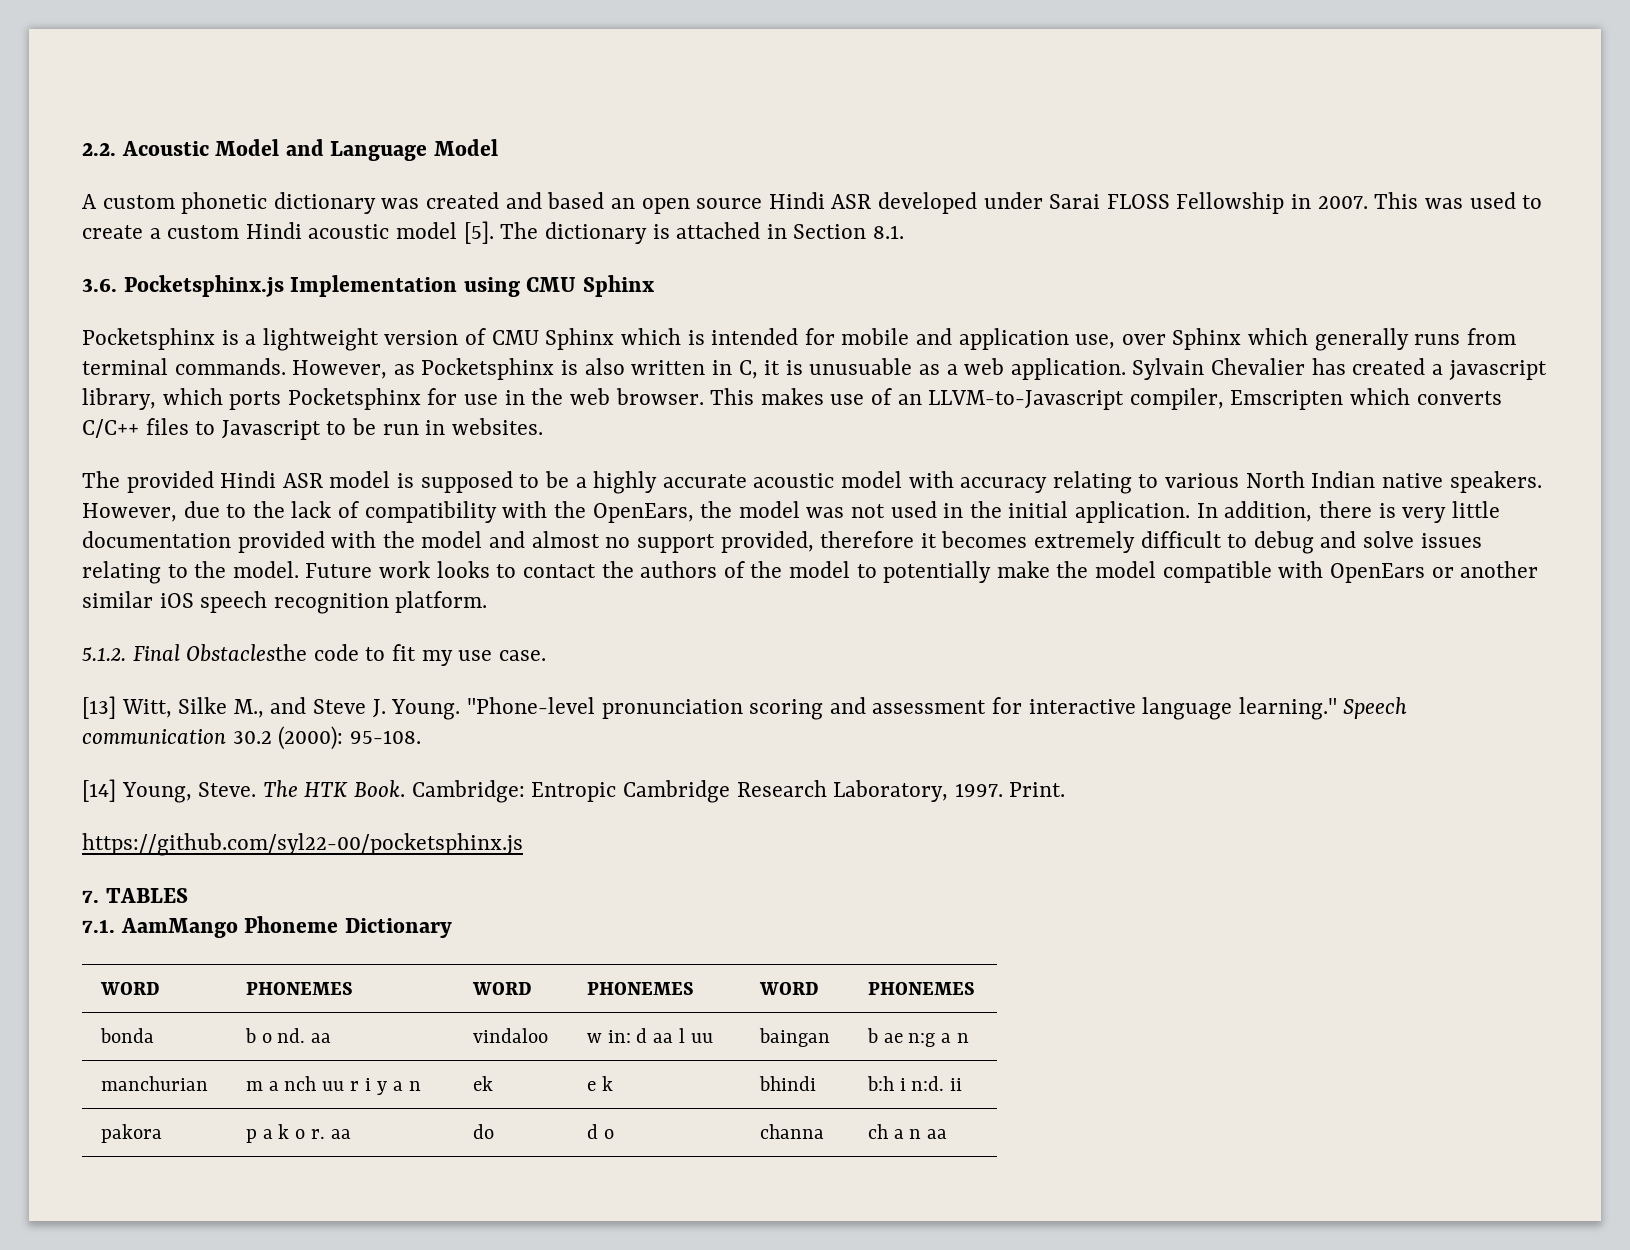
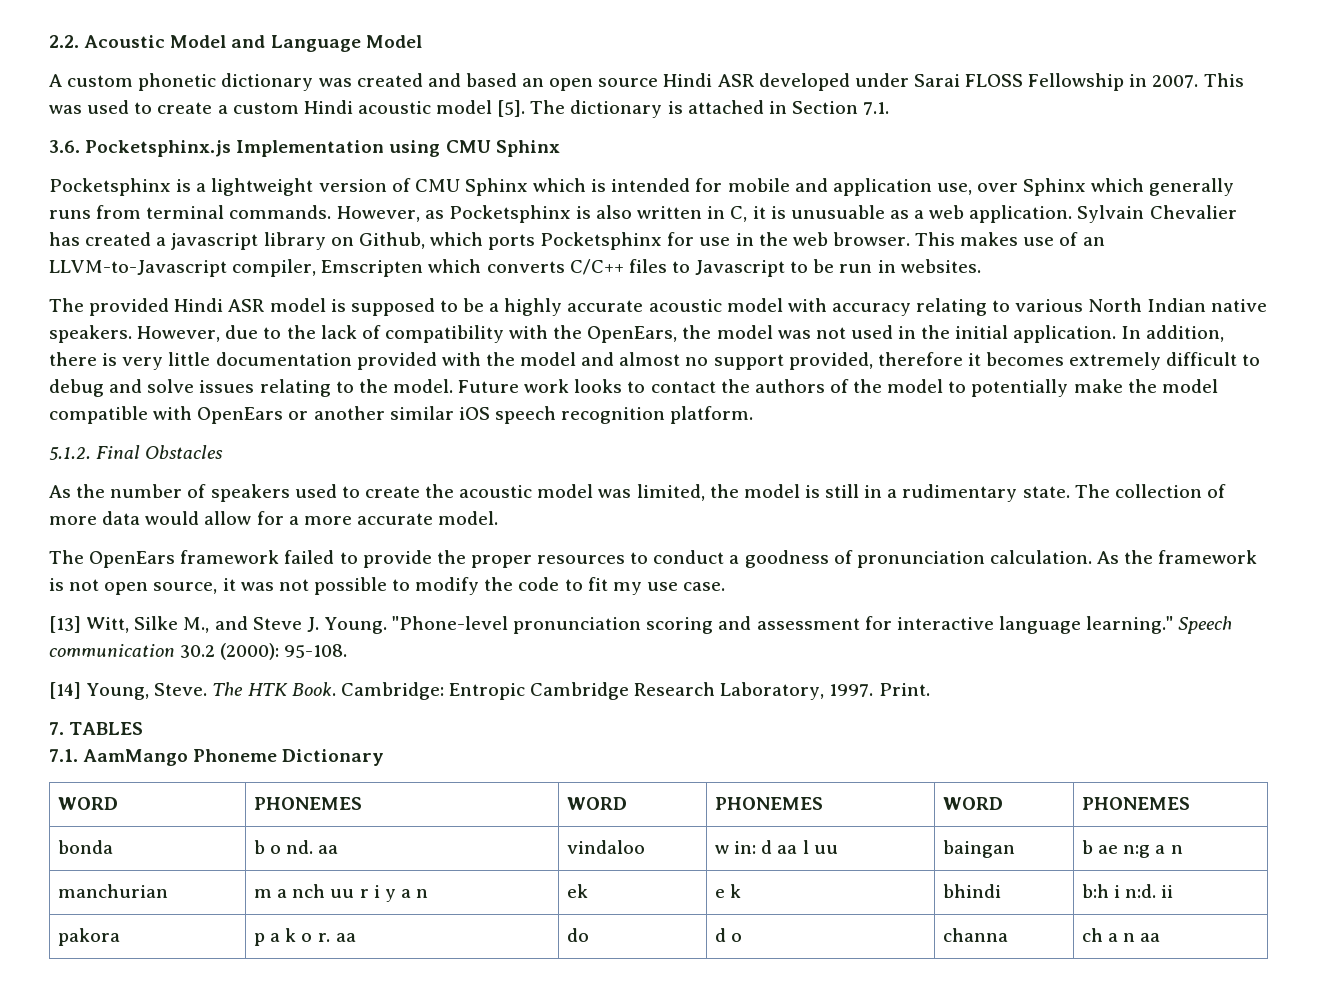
- The dictionary is attached in Section 8.1.
+ The dictionary is attached in Section 7.1.
- Sylvain Chevalier has created a javascript library, which ports Pocketsphinx for use in the web browser.
+ Sylvain Chevalier has created a javascript library on Github, which ports Pocketsphinx for use in the web browser.
- 5.1.2. Final Obstaclesthe code to fit my use case.
+ 5.1.2. Final Obstacles
+ As the number of speakers used to create the acoustic model was limited, the model is still in a rudimentary state. The collection of more data would allow for a more accurate model.
+ The OpenEars framework failed to provide the proper resources to conduct a goodness of pronunciation calculation. As the framework is not open source, it was not possible to modify the code to fit my use case.
- https://github.com/syl22-00/pocketsphinx.js

